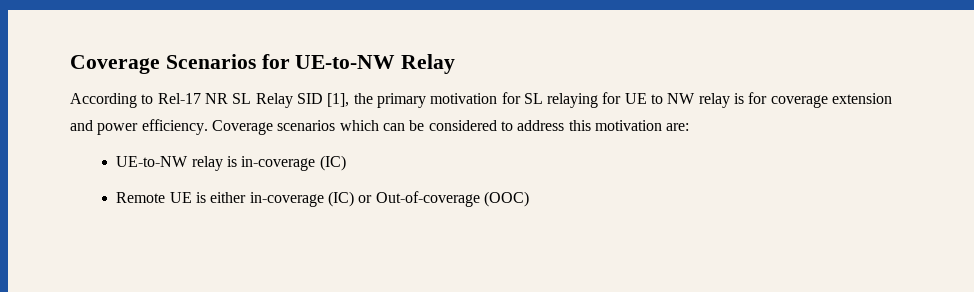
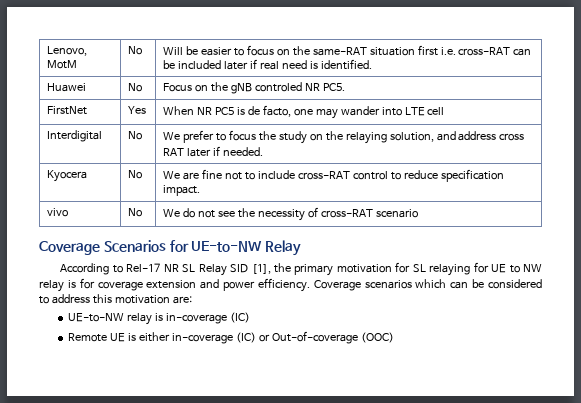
+ Lenovo, MotM | No | Will be easier to focus on the same-RAT situation first i.e. cross-RAT can be included later if real need is identified.
+ Huawei | No | Focus on the gNB controled NR PC5.
+ FirstNet | Yes | When NR PC5 is de facto, one may wander into LTE cell
+ Interdigital | No | We prefer to focus the study on the relaying solution, and address cross RAT later if needed.
+ Kyocera | No | We are fine not to include cross-RAT control to reduce specification impact.
+ vivo | No | We do not see the necessity of cross-RAT scenario

